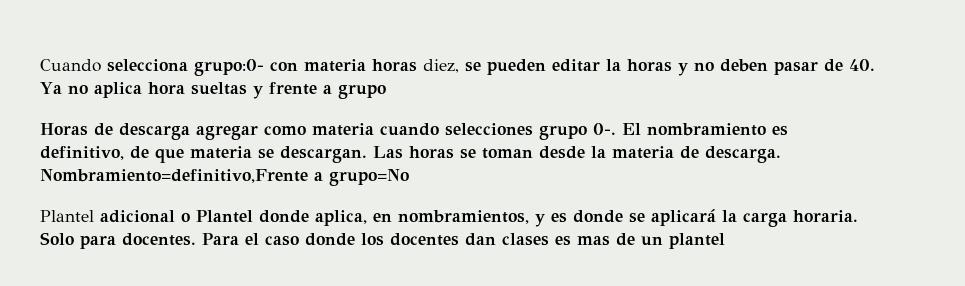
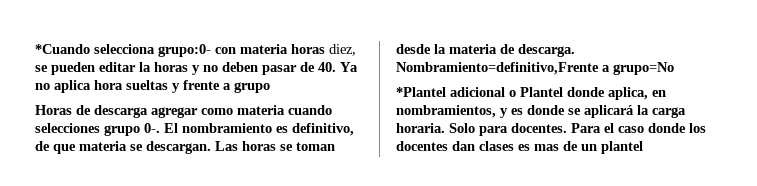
- Cuando selecciona grupo:0- con materia horas diez, se pueden editar la horas y no deben pasar de 40. Ya no aplica hora sueltas y frente a grupo
+ *Cuando selecciona grupo:0- con materia horas diez, se pueden editar la horas y no deben pasar de 40. Ya no aplica hora sueltas y frente a grupo
- Plantel adicional o Plantel donde aplica, en nombramientos, y es donde se aplicará la carga horaria.
+ *Plantel adicional o Plantel donde aplica, en nombramientos, y es donde se aplicará la carga horaria.

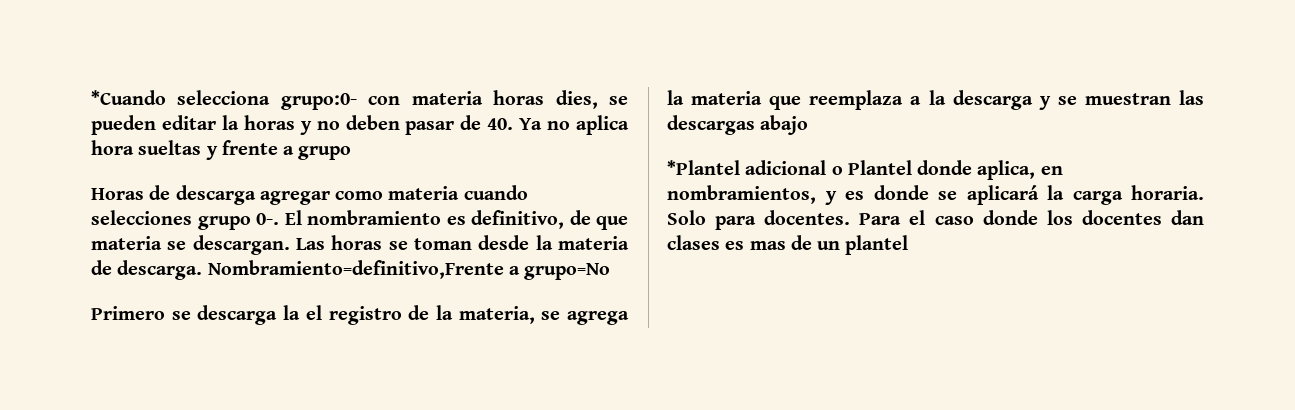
- *Cuando selecciona grupo:0- con materia horas diez, se pueden editar la horas y no deben pasar de 40. Ya no aplica hora sueltas y frente a grupo
+ *Cuando selecciona grupo:0- con materia horas dies, se pueden editar la horas y no deben pasar de 40. Ya no aplica hora sueltas y frente a grupo
+ Primero se descarga la el registro de la materia, se agrega la materia que reemplaza a la descarga y se muestran las descargas abajo

